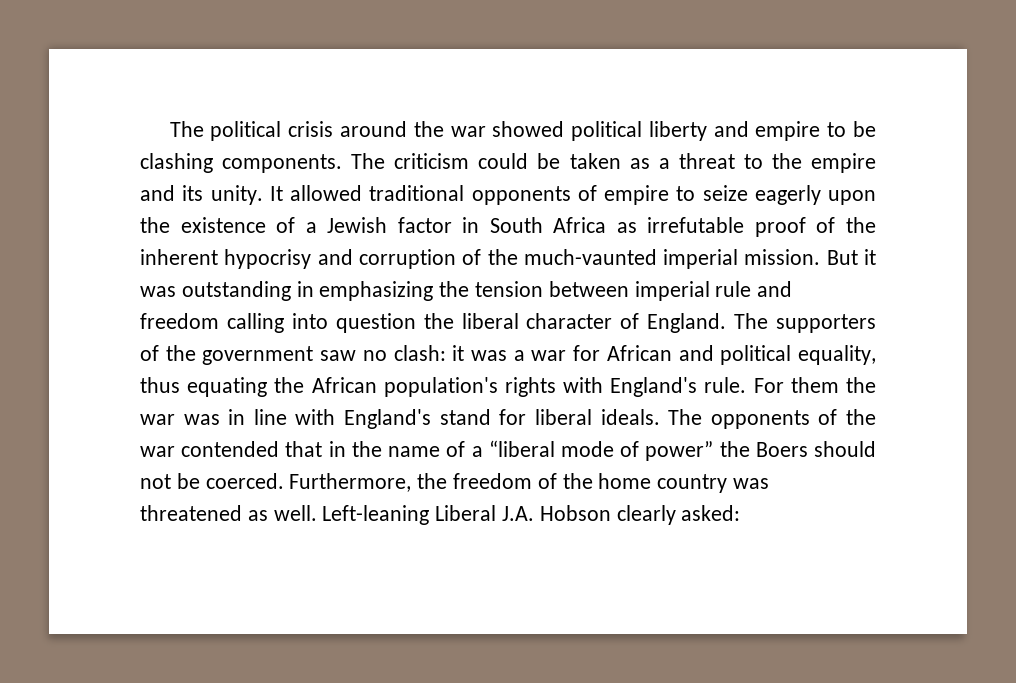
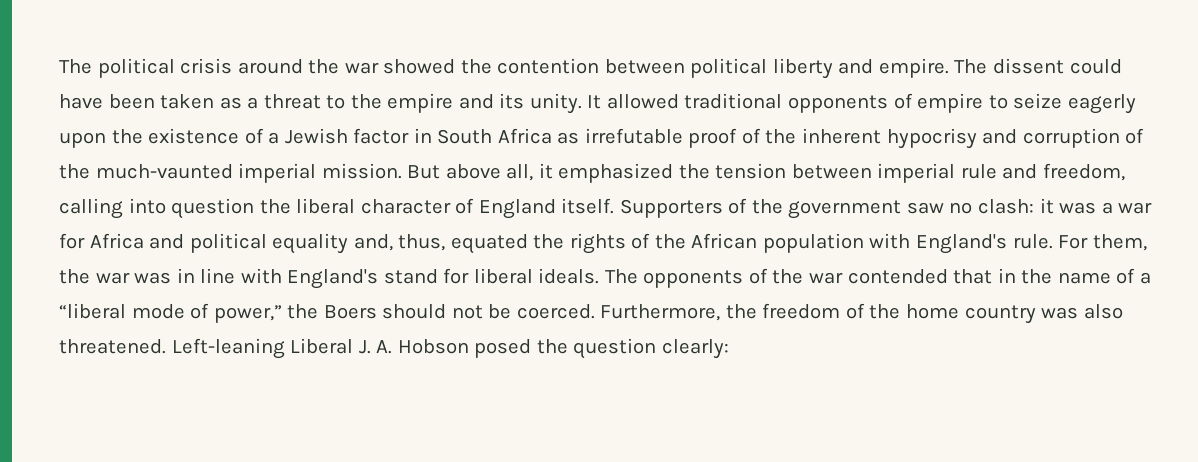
- The political crisis around the war showed political liberty and empire to be clashing components. The criticism could be taken as a threat to the empire and its unity.
+ The political crisis around the war showed the contention between political liberty and empire. The dissent could have been taken as a threat to the empire and its unity.
- But it was outstanding in emphasizing the tension between imperial rule and freedom calling into question the liberal character of England. The supporters of the government saw no clash: it was a war for African and political equality, thus equating the African population's rights with England's rule.
+ But above all, it emphasized the tension between imperial rule and freedom, calling into question the liberal character of England itself. Supporters of the government saw no clash: it was a war for Africa and political equality and, thus, equated the rights of the African population with England's rule.
- For them the war was in line with England's stand for liberal ideals.
+ For them, the war was in line with England's stand for liberal ideals.
- The opponents of the war contended that in the name of a “liberal mode of power” the Boers should not be coerced.
+ The opponents of the war contended that in the name of a “liberal mode of power,” the Boers should not be coerced.
- Furthermore, the freedom of the home country was threatened as well. Left-leaning Liberal J.A. Hobson clearly asked:
+ Furthermore, the freedom of the home country was also threatened. Left-leaning Liberal J. A. Hobson posed the question clearly:

